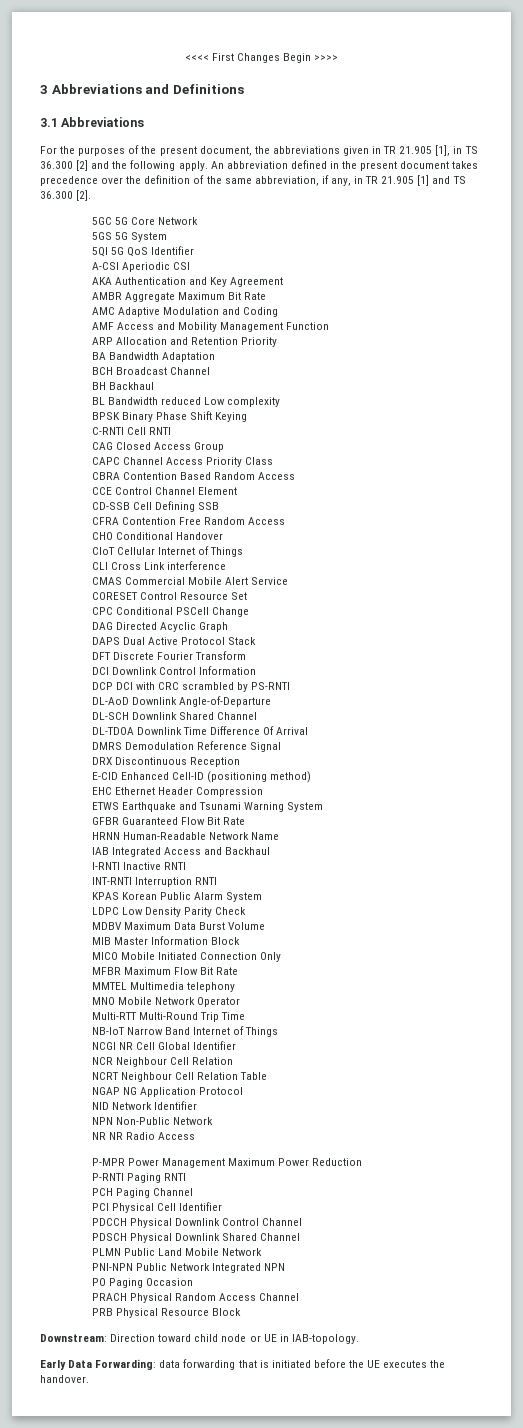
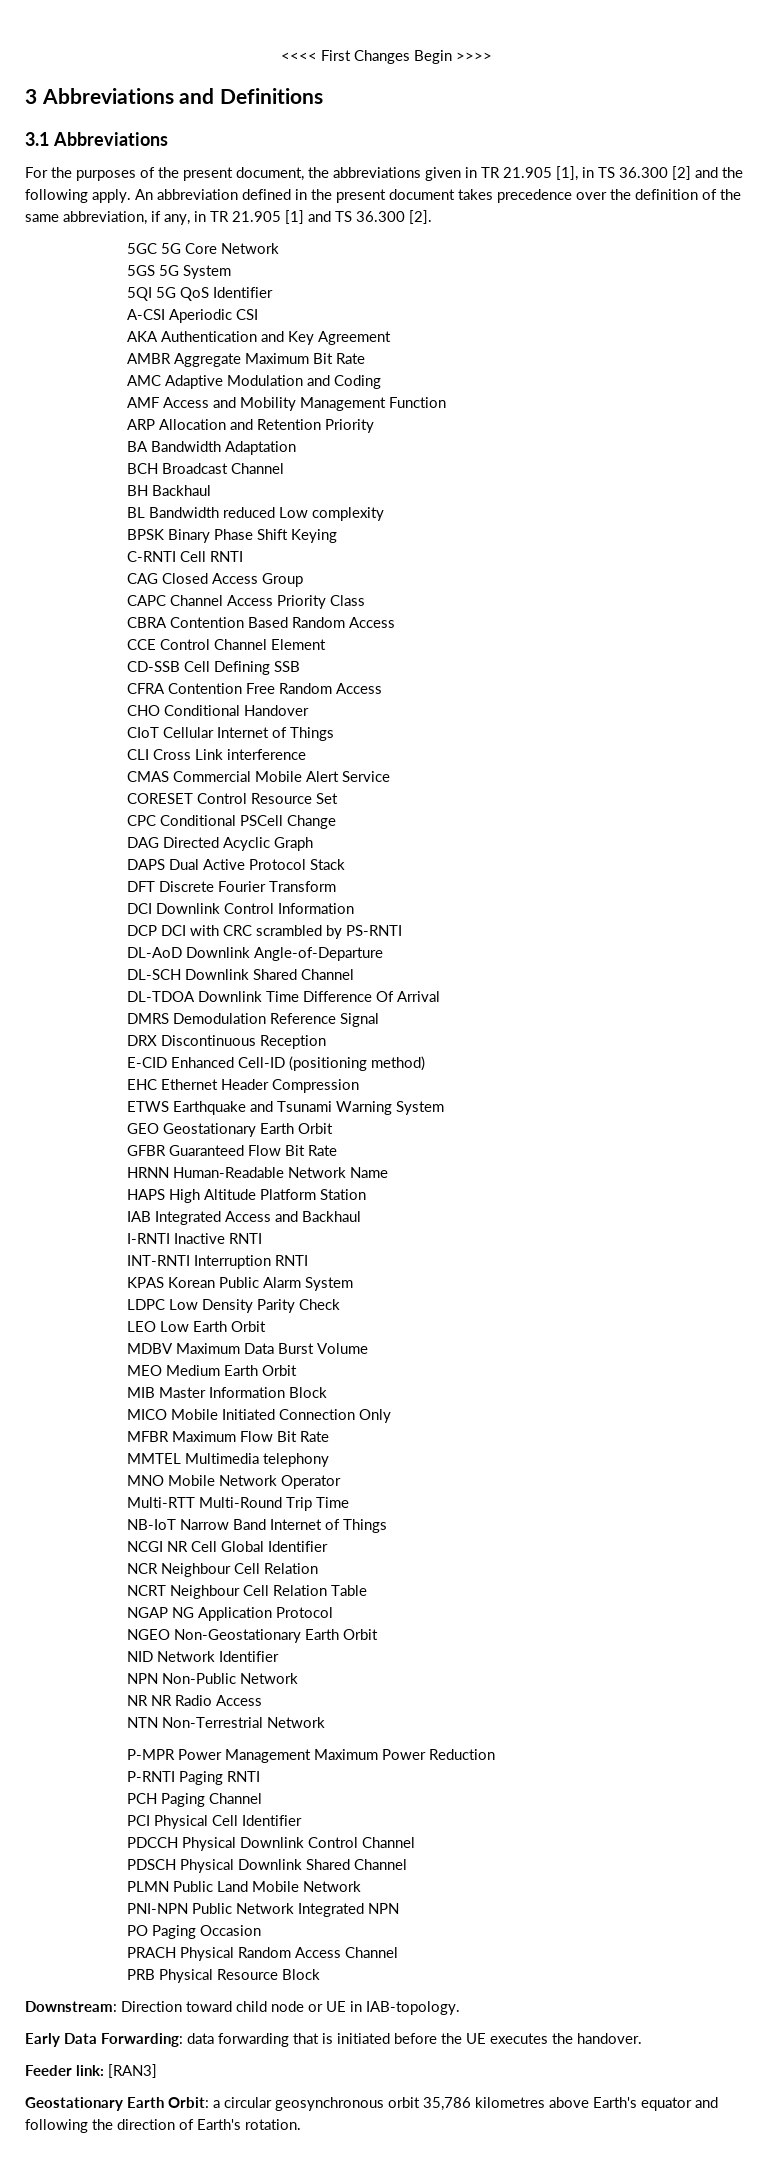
+ GEO Geostationary Earth Orbit
+ HAPS High Altitude Platform Station
+ LEO Low Earth Orbit
+ MEO Medium Earth Orbit
+ NGEO Non-Geostationary Earth Orbit
+ NTN Non-Terrestrial Network
+ Feeder link: [RAN3]
+ Geostationary Earth Orbit: a circular geosynchronous orbit 35,786 kilometres above Earth's equator and following the direction of Earth's rotation.

